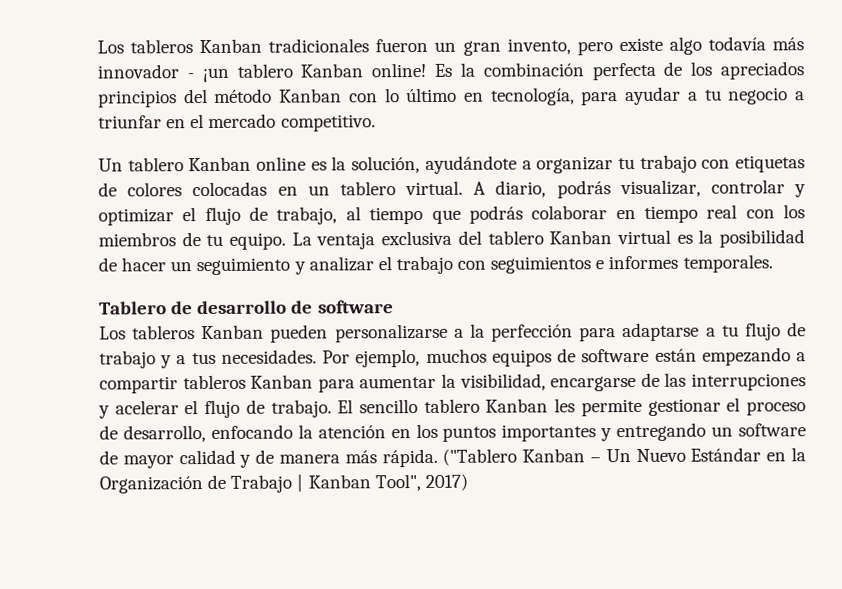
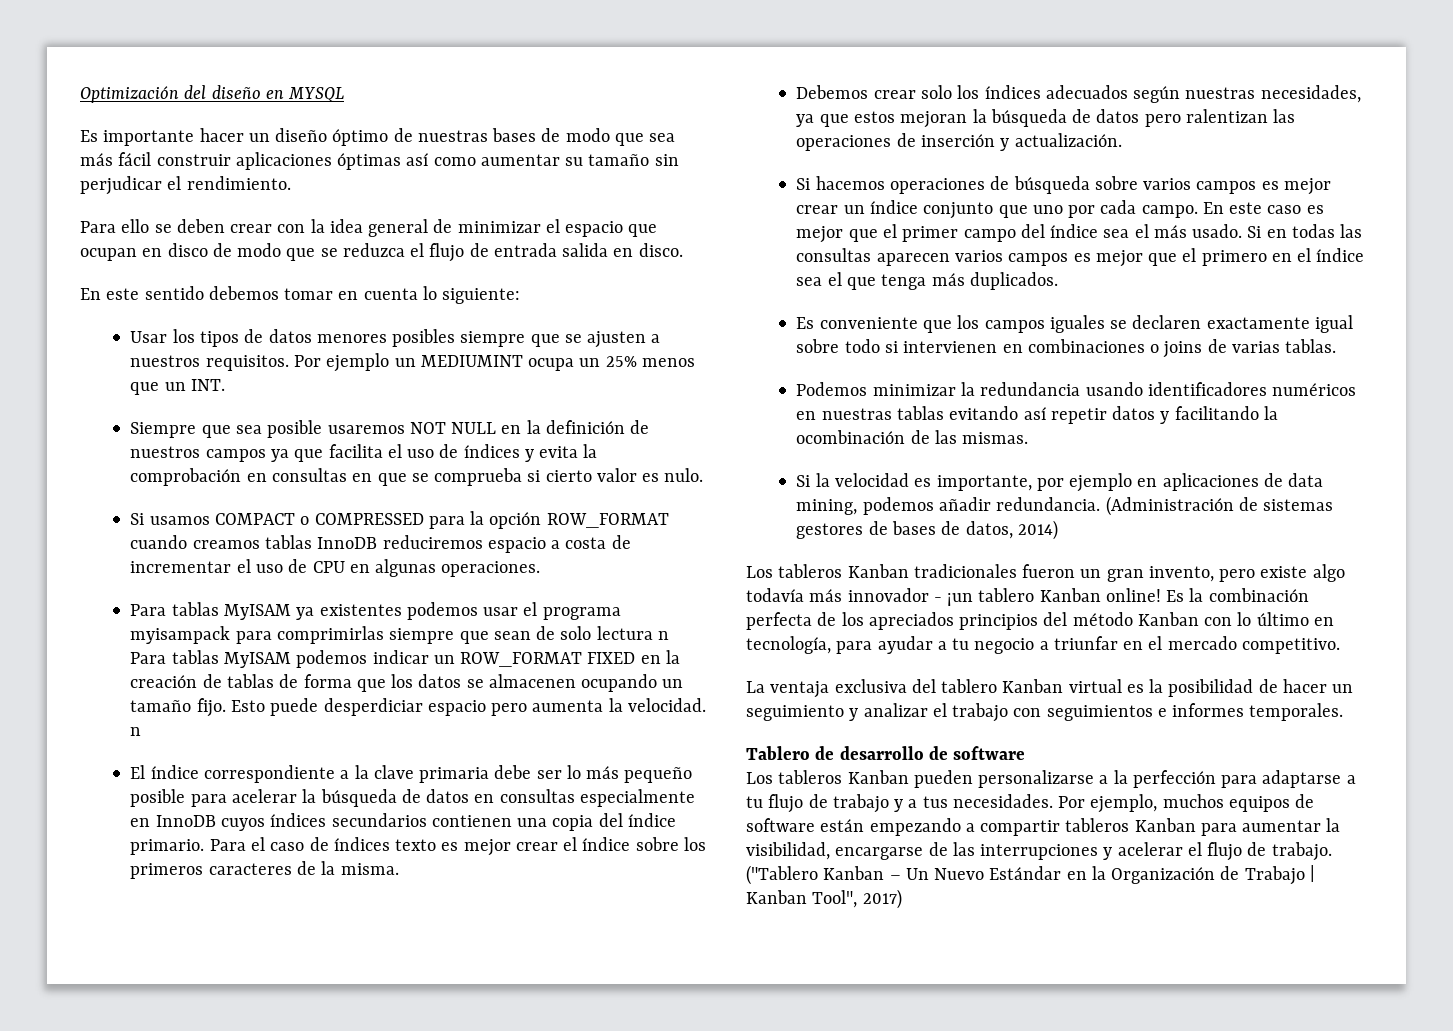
+ Optimización del diseño en MYSQL
+ Es importante hacer un diseño óptimo de nuestras bases de modo que sea más fácil construir aplicaciones óptimas así como aumentar su tamaño sin perjudicar el rendimiento.
+ Para ello se deben crear con la idea general de minimizar el espacio que ocupan en disco de modo que se reduzca el flujo de entrada salida en disco.
+ En este sentido debemos tomar en cuenta lo siguiente:
+ Usar los tipos de datos menores posibles siempre que se ajusten a nuestros requisitos. Por ejemplo un MEDIUMINT ocupa un 25% menos que un INT.
+ Siempre que sea posible usaremos NOT NULL en la definición de nuestros campos ya que facilita el uso de índices y evita la comprobación en consultas en que se comprueba si cierto valor es nulo.
+ Si usamos COMPACT o COMPRESSED para la opción ROW_FORMAT cuando creamos tablas InnoDB reduciremos espacio a costa de incrementar el uso de CPU en algunas operaciones.
+ Para tablas MyISAM ya existentes podemos usar el programa myisampack para comprimirlas siempre que sean de solo lectura n Para tablas MyISAM podemos indicar un ROW_FORMAT FIXED en la creación de tablas de forma que los datos se almacenen ocupando un tamaño fijo. Esto puede desperdiciar espacio pero aumenta la velocidad. n
+ El índice correspondiente a la clave primaria debe ser lo más pequeño posible para acelerar la búsqueda de datos en consultas especialmente en InnoDB cuyos índices secundarios contienen una copia del índice primario. Para el caso de índices texto es mejor crear el índice sobre los primeros caracteres de la misma.
+ Debemos crear solo los índices adecuados según nuestras necesidades, ya que estos mejoran la búsqueda de datos pero ralentizan las operaciones de inserción y actualización.
+ Si hacemos operaciones de búsqueda sobre varios campos es mejor crear un índice conjunto que uno por cada campo. En este caso es mejor que el primer campo del índice sea el más usado. Si en todas las consultas aparecen varios campos es mejor que el primero en el índice sea el que tenga más duplicados.
+ Es conveniente que los campos iguales se declaren exactamente igual sobre todo si intervienen en combinaciones o joins de varias tablas.
+ Podemos minimizar la redundancia usando identificadores numéricos en nuestras tablas evitando así repetir datos y facilitando la ocombinación de las mismas.
+ Si la velocidad es importante, por ejemplo en aplicaciones de data mining, podemos añadir redundancia. (Administración de sistemas gestores de bases de datos, 2014)
- Un tablero Kanban online es la solución, ayudándote a organizar tu trabajo con etiquetas de colores colocadas en un tablero virtual. A diario, podrás visualizar, controlar y optimizar el flujo de trabajo, al tiempo que podrás colaborar en tiempo real con los miembros de tu equipo.
- El sencillo tablero Kanban les permite gestionar el proceso de desarrollo, enfocando la atención en los puntos importantes y entregando un software de mayor calidad y de manera más rápida.

